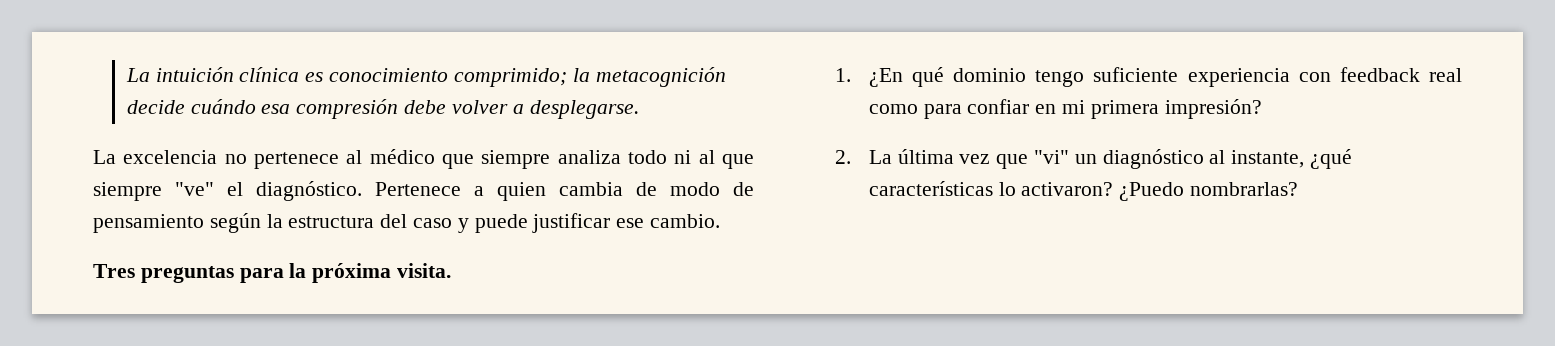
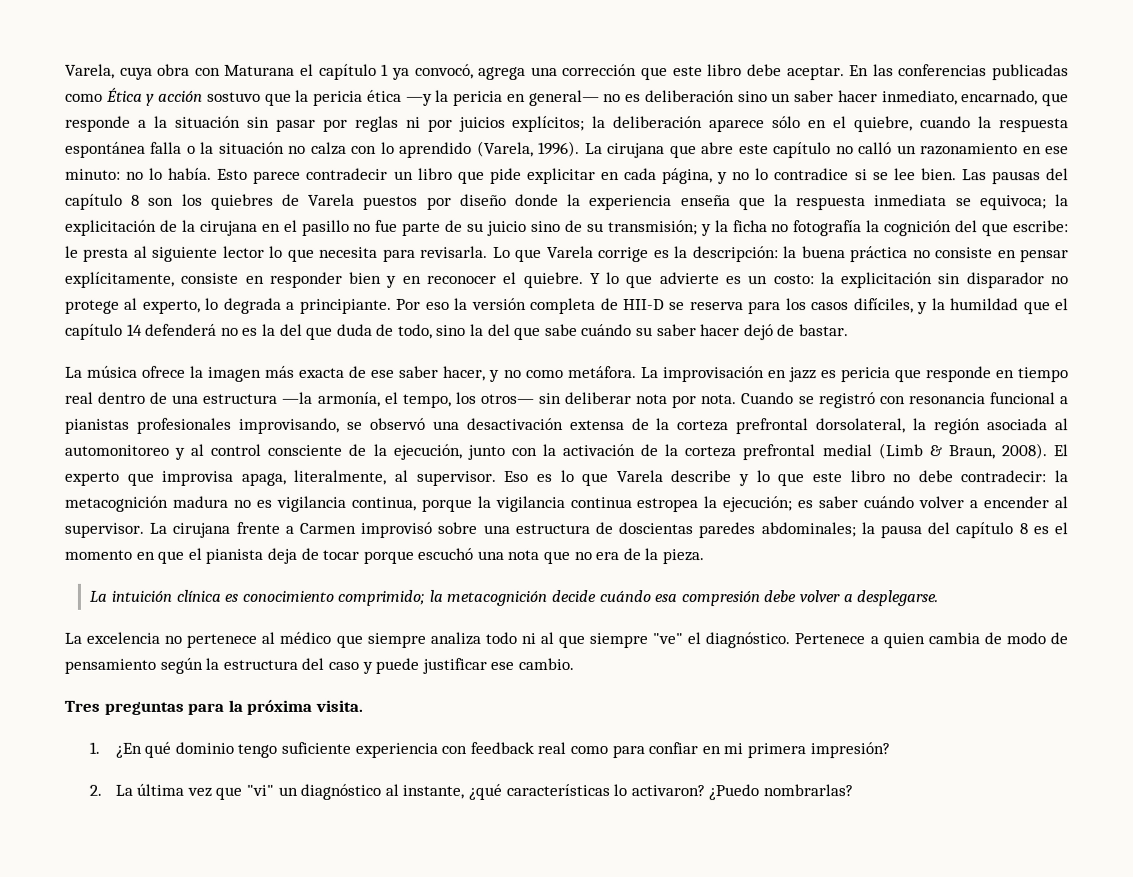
+ Varela, cuya obra con Maturana el capítulo 1 ya convocó, agrega una corrección que este libro debe aceptar. En las conferencias publicadas como Ética y acción sostuvo que la pericia ética —y la pericia en general— no es deliberación sino un saber hacer inmediato, encarnado, que responde a la situación sin pasar por reglas ni por juicios explícitos; la deliberación aparece sólo en el quiebre, cuando la respuesta espontánea falla o la situación no calza con lo aprendido (Varela, 1996). La cirujana que abre este capítulo no calló un razonamiento en ese minuto: no lo había. Esto parece contradecir un libro que pide explicitar en cada página, y no lo contradice si se lee bien. Las pausas del capítulo 8 son los quiebres de Varela puestos por diseño donde la experiencia enseña que la respuesta inmediata se equivoca; la explicitación de la cirujana en el pasillo no fue parte de su juicio sino de su transmisión; y la ficha no fotografía la cognición del que escribe: le presta al siguiente lector lo que necesita para revisarla. Lo que Varela corrige es la descripción: la buena práctica no consiste en pensar explícitamente, consiste en responder bien y en reconocer el quiebre. Y lo que advierte es un costo: la explicitación sin disparador no protege al experto, lo degrada a principiante. Por eso la versión completa de HII-D se reserva para los casos difíciles, y la humildad que el capítulo 14 defenderá no es la del que duda de todo, sino la del que sabe cuándo su saber hacer dejó de bastar.
+ La música ofrece la imagen más exacta de ese saber hacer, y no como metáfora. La improvisación en jazz es pericia que responde en tiempo real dentro de una estructura —la armonía, el tempo, los otros— sin deliberar nota por nota. Cuando se registró con resonancia funcional a pianistas profesionales improvisando, se observó una desactivación extensa de la corteza prefrontal dorsolateral, la región asociada al automonitoreo y al control consciente de la ejecución, junto con la activación de la corteza prefrontal medial (Limb & Braun, 2008). El experto que improvisa apaga, literalmente, al supervisor. Eso es lo que Varela describe y lo que este libro no debe contradecir: la metacognición madura no es vigilancia continua, porque la vigilancia continua estropea la ejecución; es saber cuándo volver a encender al supervisor. La cirujana frente a Carmen improvisó sobre una estructura de doscientas paredes abdominales; la pausa del capítulo 8 es el momento en que el pianista deja de tocar porque escuchó una nota que no era de la pieza.

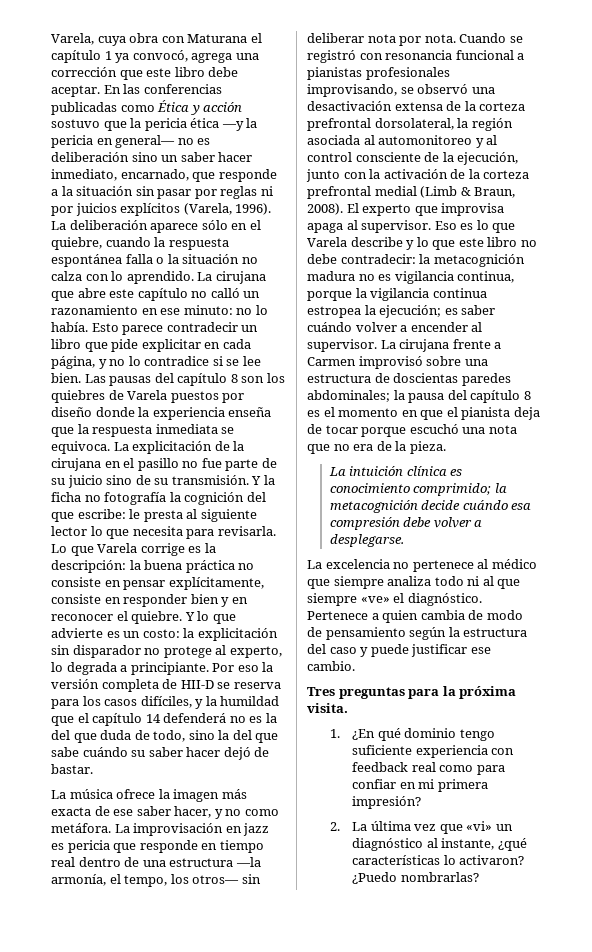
- En las conferencias publicadas como Ética y acción sostuvo que la pericia ética —y la pericia en general— no es deliberación sino un saber hacer inmediato, encarnado, que responde a la situación sin pasar por reglas ni por juicios explícitos; la deliberación aparece sólo en el quiebre, cuando la respuesta espontánea falla o la situación no calza con lo aprendido (Varela, 1996).
+ En las conferencias publicadas como Ética y acción sostuvo que la pericia ética —y la pericia en general— no es deliberación sino un saber hacer inmediato, encarnado, que responde a la situación sin pasar por reglas ni por juicios explícitos (Varela, 1996). La deliberación aparece sólo en el quiebre, cuando la respuesta espontánea falla o la situación no calza con lo aprendido.
- Las pausas del capítulo 8 son los quiebres de Varela puestos por diseño donde la experiencia enseña que la respuesta inmediata se equivoca; la explicitación de la cirujana en el pasillo no fue parte de su juicio sino de su transmisión; y la ficha no fotografía la cognición del que escribe: le presta al siguiente lector lo que necesita para revisarla.
+ Las pausas del capítulo 8 son los quiebres de Varela puestos por diseño donde la experiencia enseña que la respuesta inmediata se equivoca. La explicitación de la cirujana en el pasillo no fue parte de su juicio sino de su transmisión. Y la ficha no fotografía la cognición del que escribe: le presta al siguiente lector lo que necesita para revisarla.
- El experto que improvisa apaga, literalmente, al supervisor.
+ El experto que improvisa apaga al supervisor.
- La excelencia no pertenece al médico que siempre analiza todo ni al que siempre "ve" el diagnóstico.
+ La excelencia no pertenece al médico que siempre analiza todo ni al que siempre «ve» el diagnóstico.
- 2. La última vez que "vi" un diagnóstico al instante, ¿qué características lo activaron?
+ 2. La última vez que «vi» un diagnóstico al instante, ¿qué características lo activaron?

